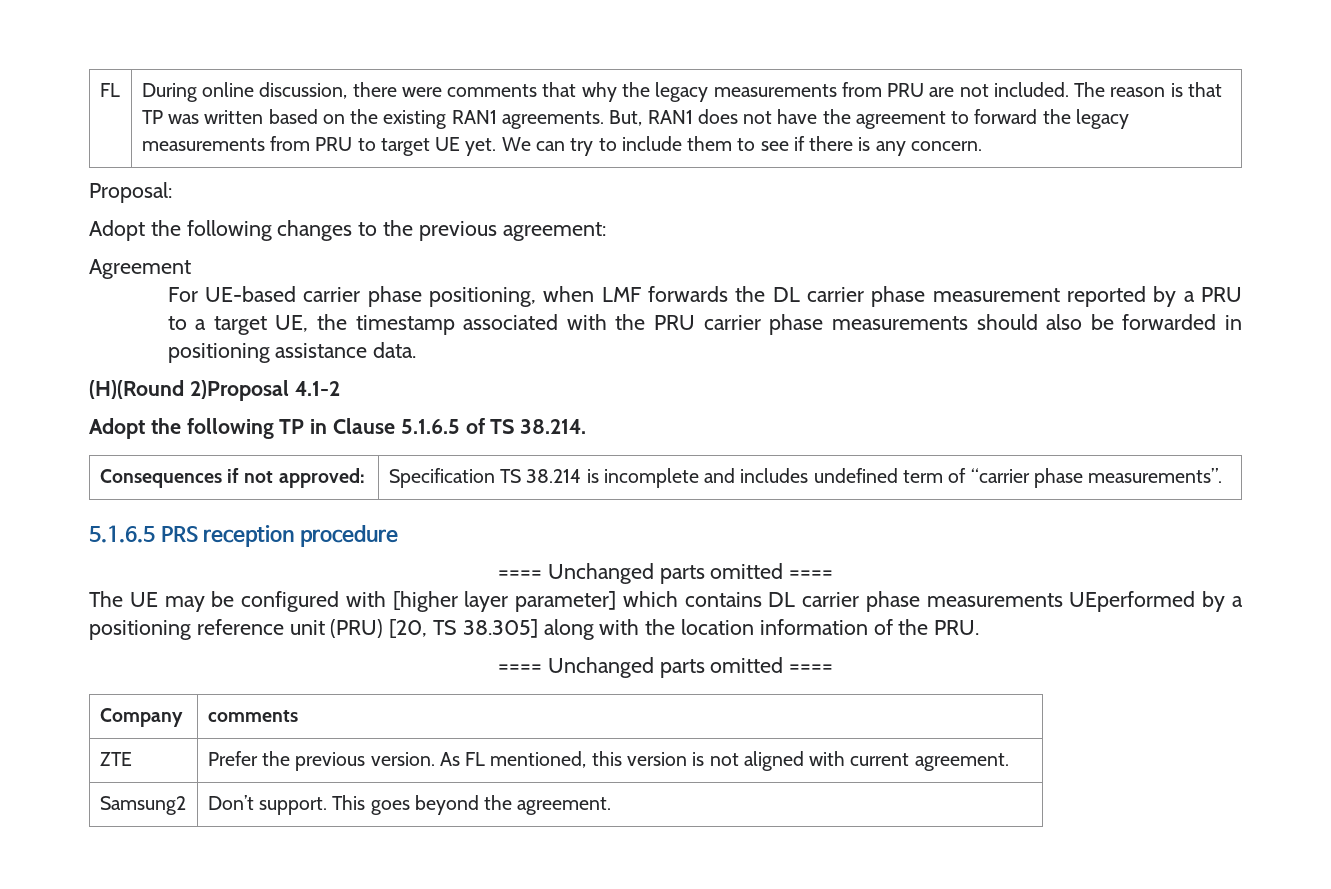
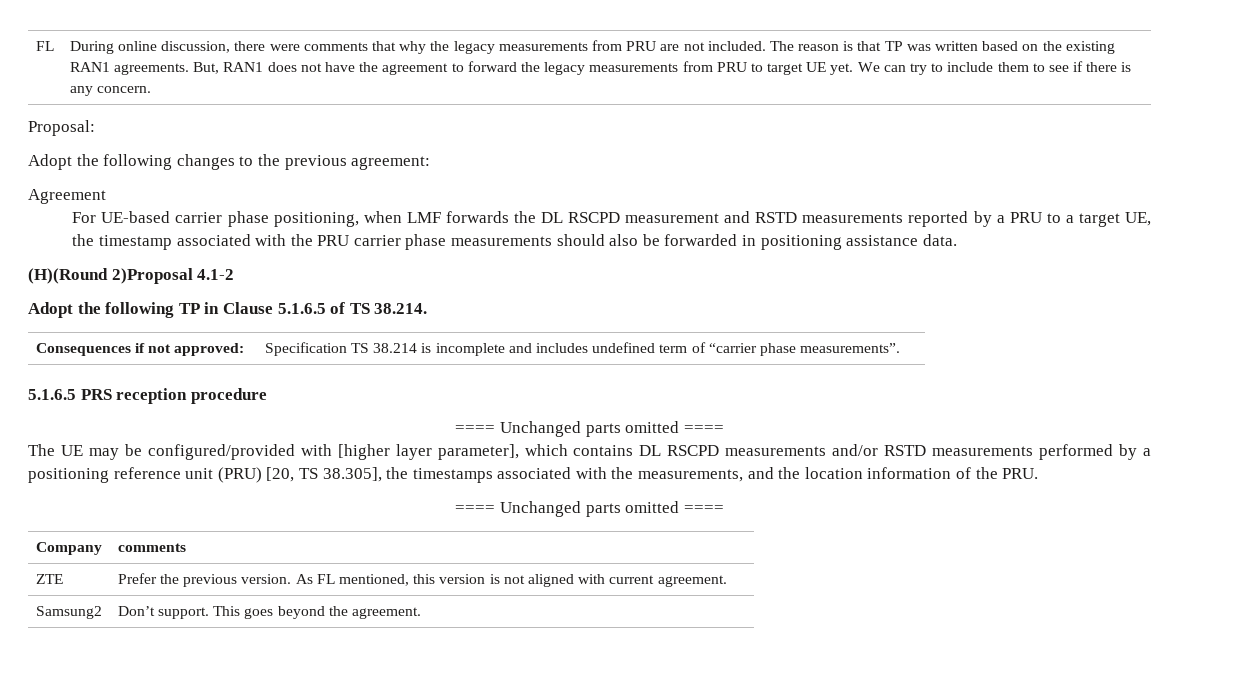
- For UE-based carrier phase positioning, when LMF forwards the DL carrier phase measurement reported by a PRU to a target UE, the timestamp associated with the PRU carrier phase measurements should also be forwarded in positioning assistance data.
+ For UE-based carrier phase positioning, when LMF forwards the DL RSCPD measurement and RSTD measurements reported by a PRU to a target UE, the timestamp associated with the PRU carrier phase measurements should also be forwarded in positioning assistance data.
- The UE may be configured with [higher layer parameter] which contains DL carrier phase measurements UEperformed by a positioning reference unit (PRU) [20, TS 38.305] along with the location information of the PRU.
+ The UE may be configured/provided with [higher layer parameter], which contains DL RSCPD measurements and/or RSTD measurements performed by a positioning reference unit (PRU) [20, TS 38.305], the timestamps associated with the measurements, and the location information of the PRU.

